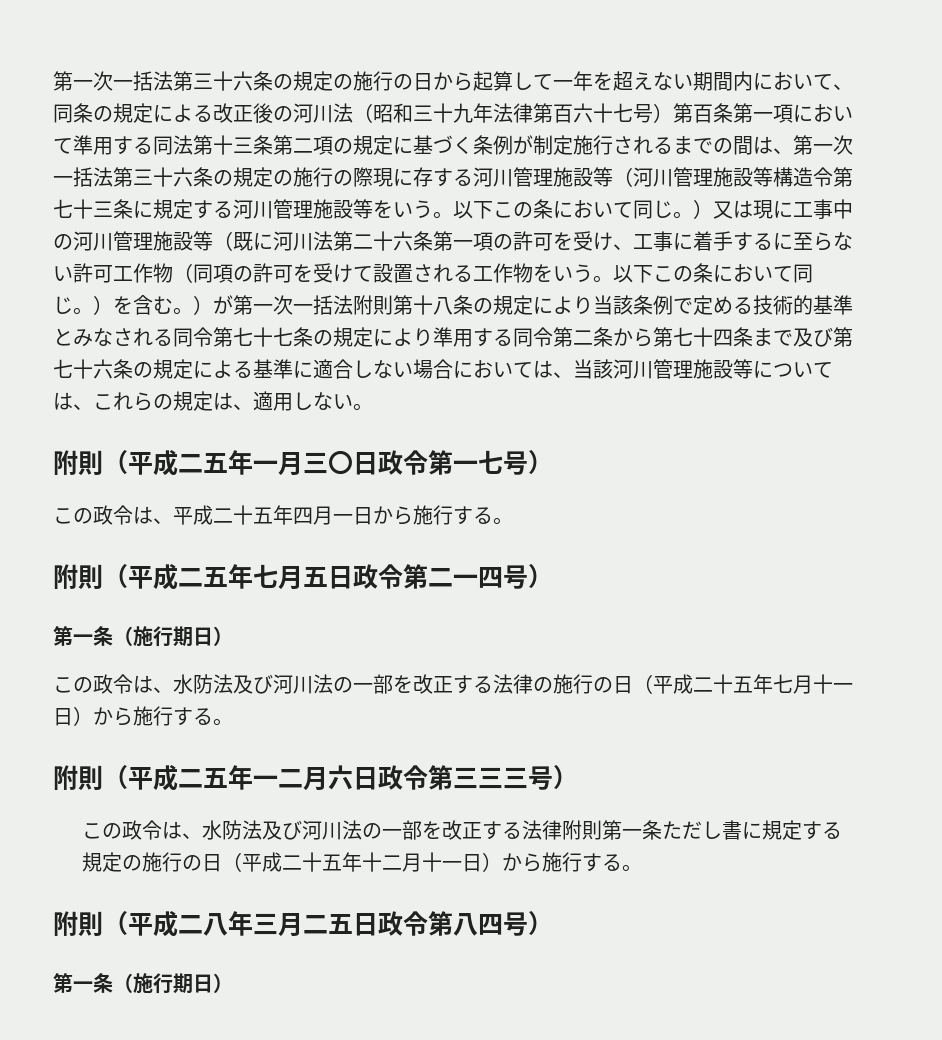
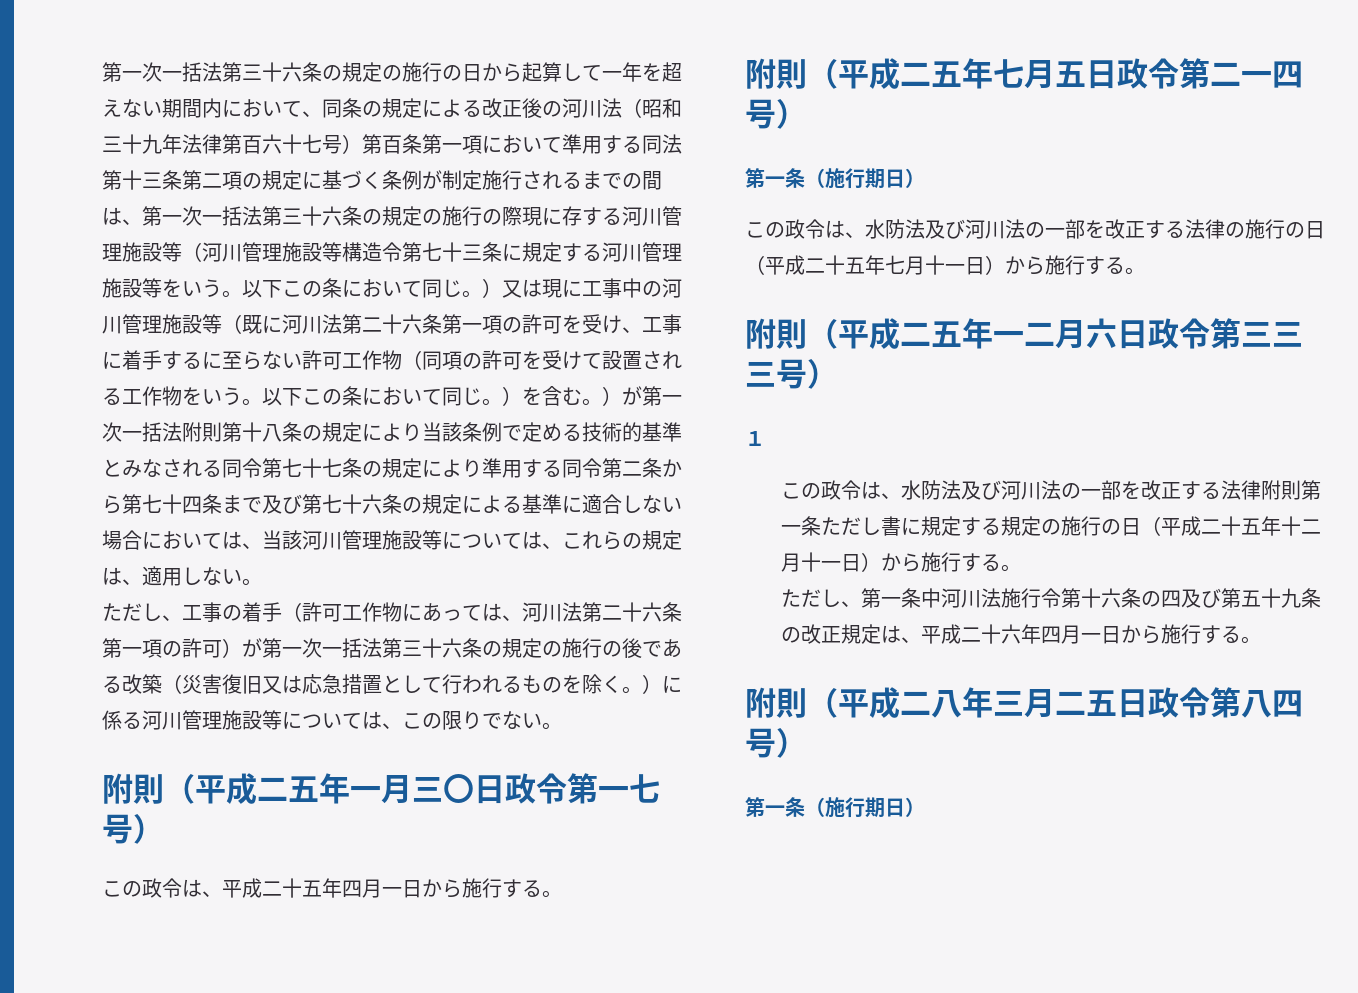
+ ただし、工事の着手（許可工作物にあっては、河川法第二十六条第一項の許可）が第一次一括法第三十六条の規定の施行の後である改築（災害復旧又は応急措置として行われるものを除く。）に係る河川管理施設等については、この限りでない。
+ １
+ ただし、第一条中河川法施行令第十六条の四及び第五十九条の改正規定は、平成二十六年四月一日から施行する。

